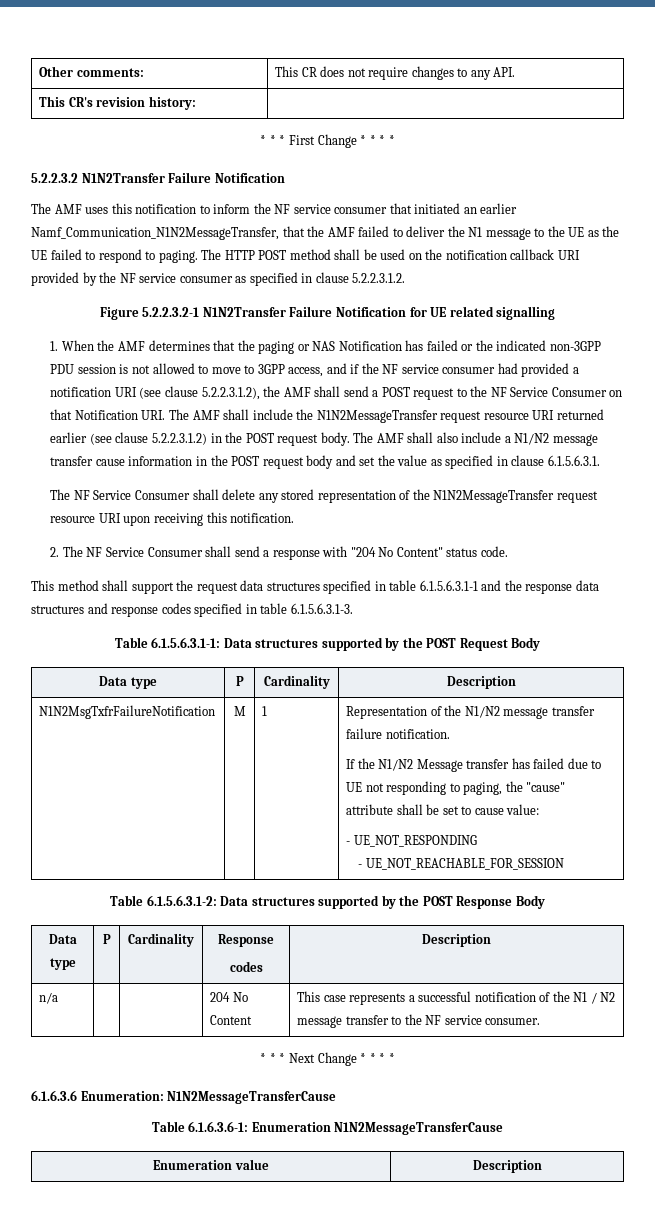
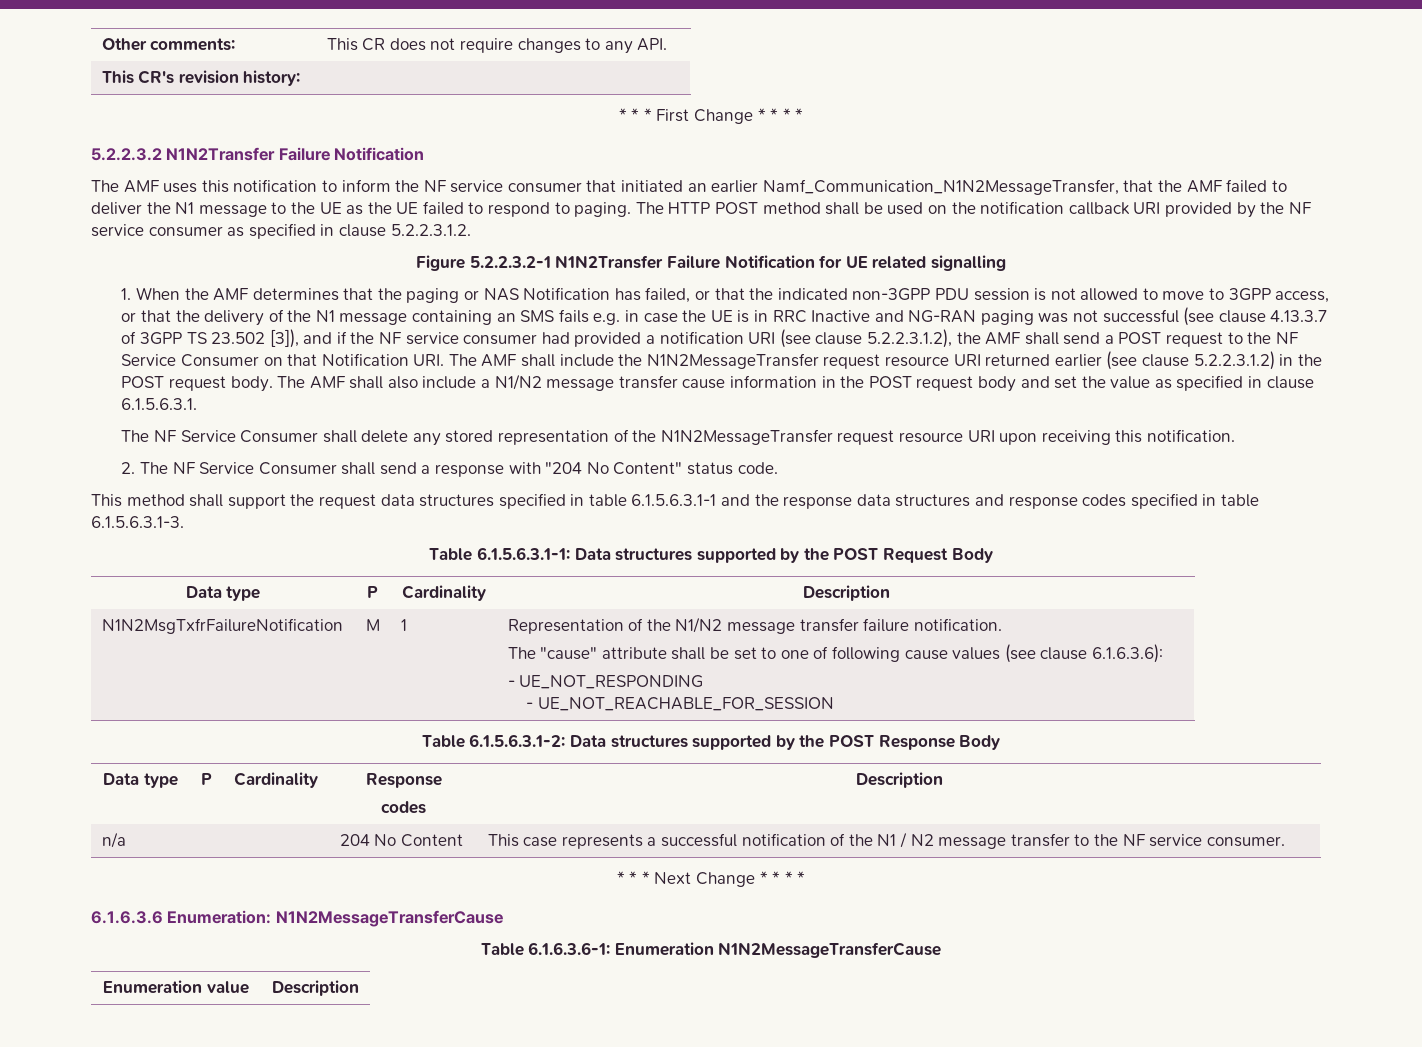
- 1. When the AMF determines that the paging or NAS Notification has failed or the indicated non-3GPP PDU session is not allowed to move to 3GPP access, and if the NF service consumer had provided a notification URI (see clause 5.2.2.3.1.2), the AMF shall send a POST request to the NF Service Consumer on that Notification URI. The AMF shall include the N1N2MessageTransfer request resource URI returned earlier (see clause 5.2.2.3.1.2) in the POST request body.
+ 1. When the AMF determines that the paging or NAS Notification has failed, or that the indicated non-3GPP PDU session is not allowed to move to 3GPP access, or that the delivery of the N1 message containing an SMS fails e.g. in case the UE is in RRC Inactive and NG-RAN paging was not successful (see clause 4.13.3.7 of 3GPP TS 23.502 [3]), and if the NF service consumer had provided a notification URI (see clause 5.2.2.3.1.2), the AMF shall send a POST request to the NF Service Consumer on that Notification URI. The AMF shall include the N1N2MessageTransfer request resource URI returned earlier (see clause 5.2.2.3.1.2) in the POST request body.
  N1N2MsgTxfrFailureNotification | M | 1 | Representation of the N1/N2 message transfer failure notification.
- If the N1/N2 Message transfer has failed due to UE not responding to paging, the "cause" attribute shall be set to cause value:
+ The "cause" attribute shall be set to one of following cause values (see clause 6.1.6.3.6):

